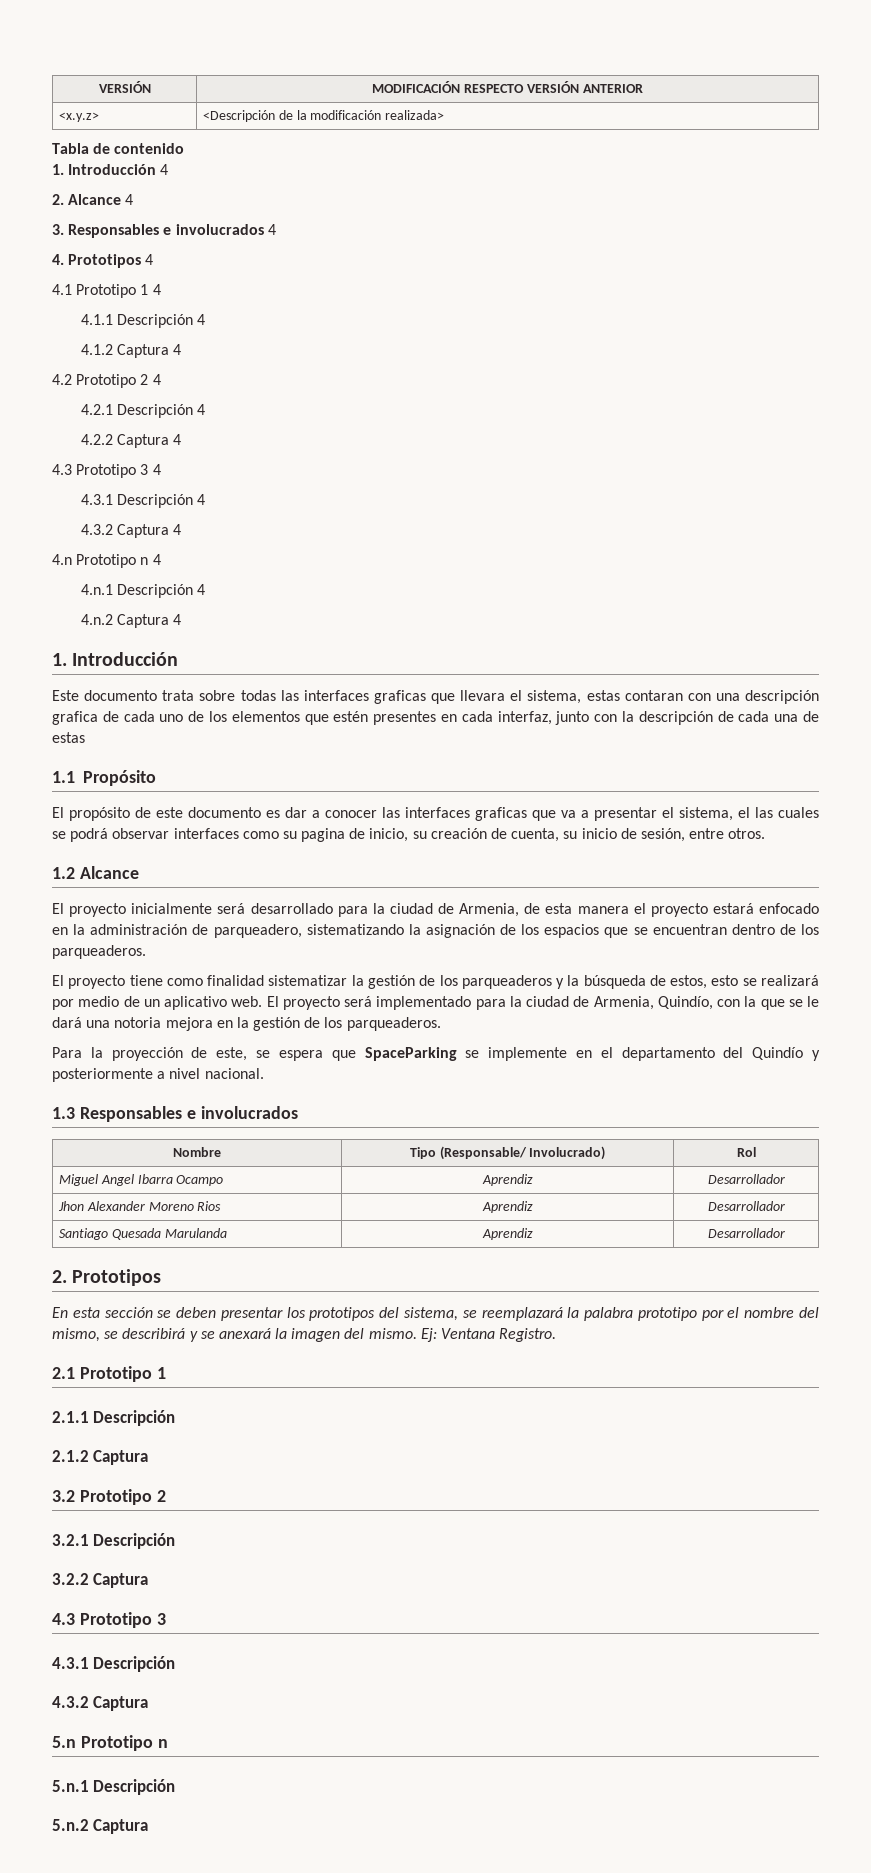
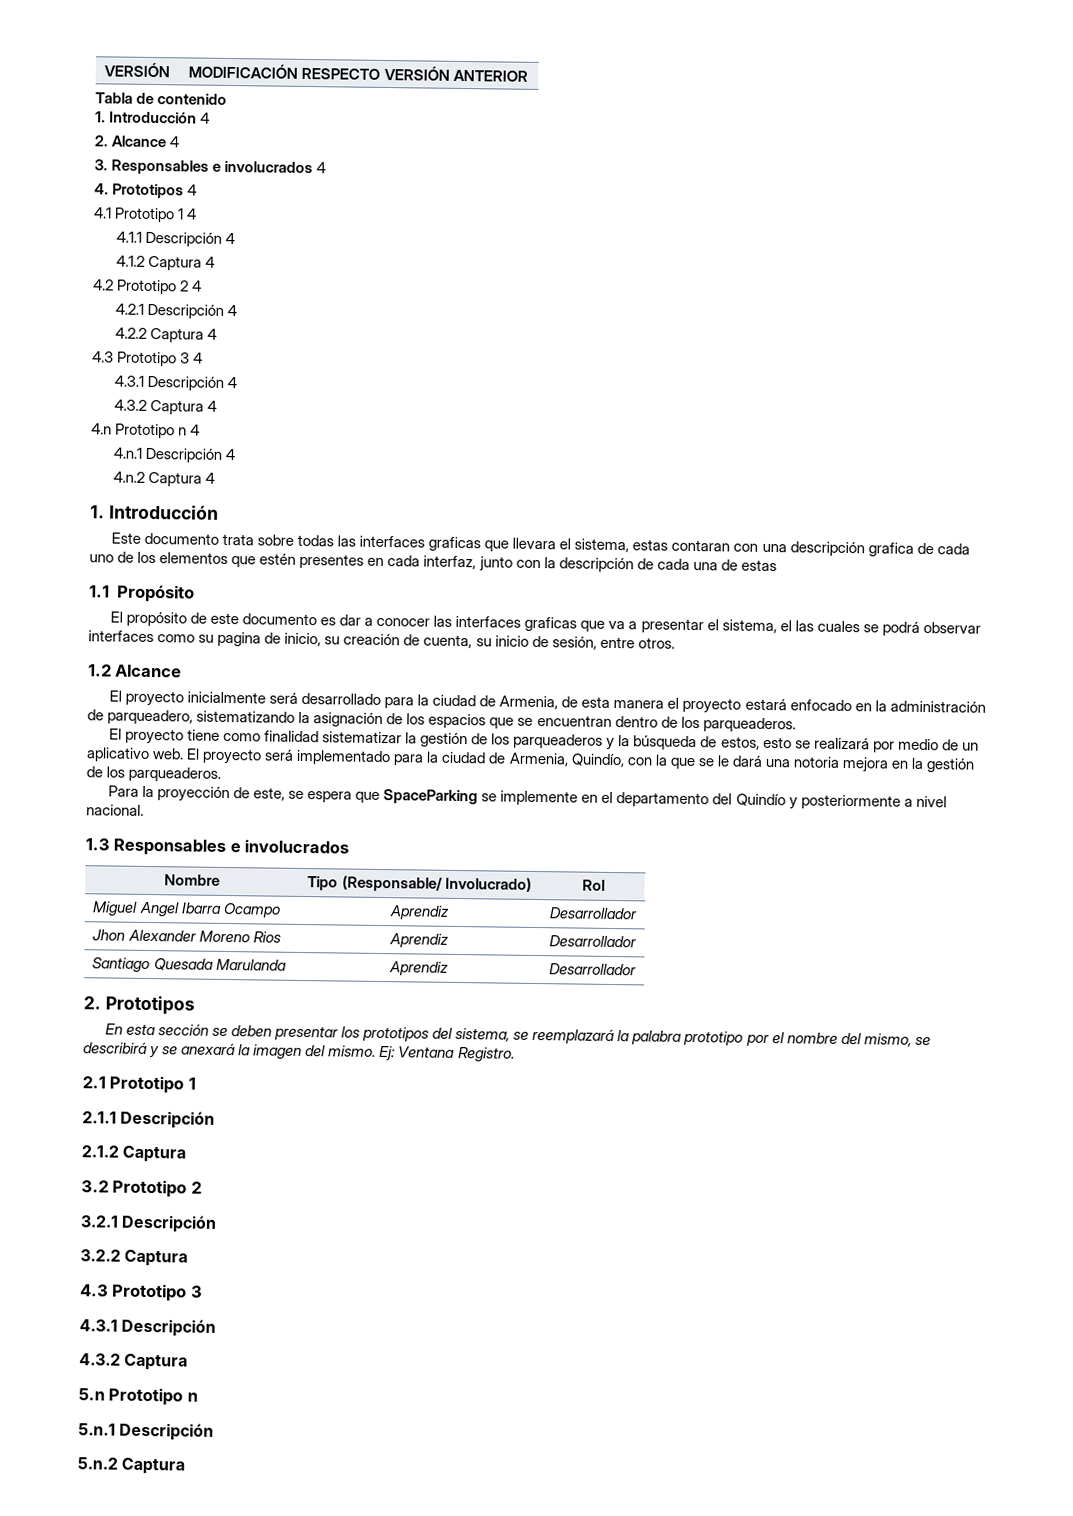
- <x.y.z> | <Descripción de la modificación realizada>

